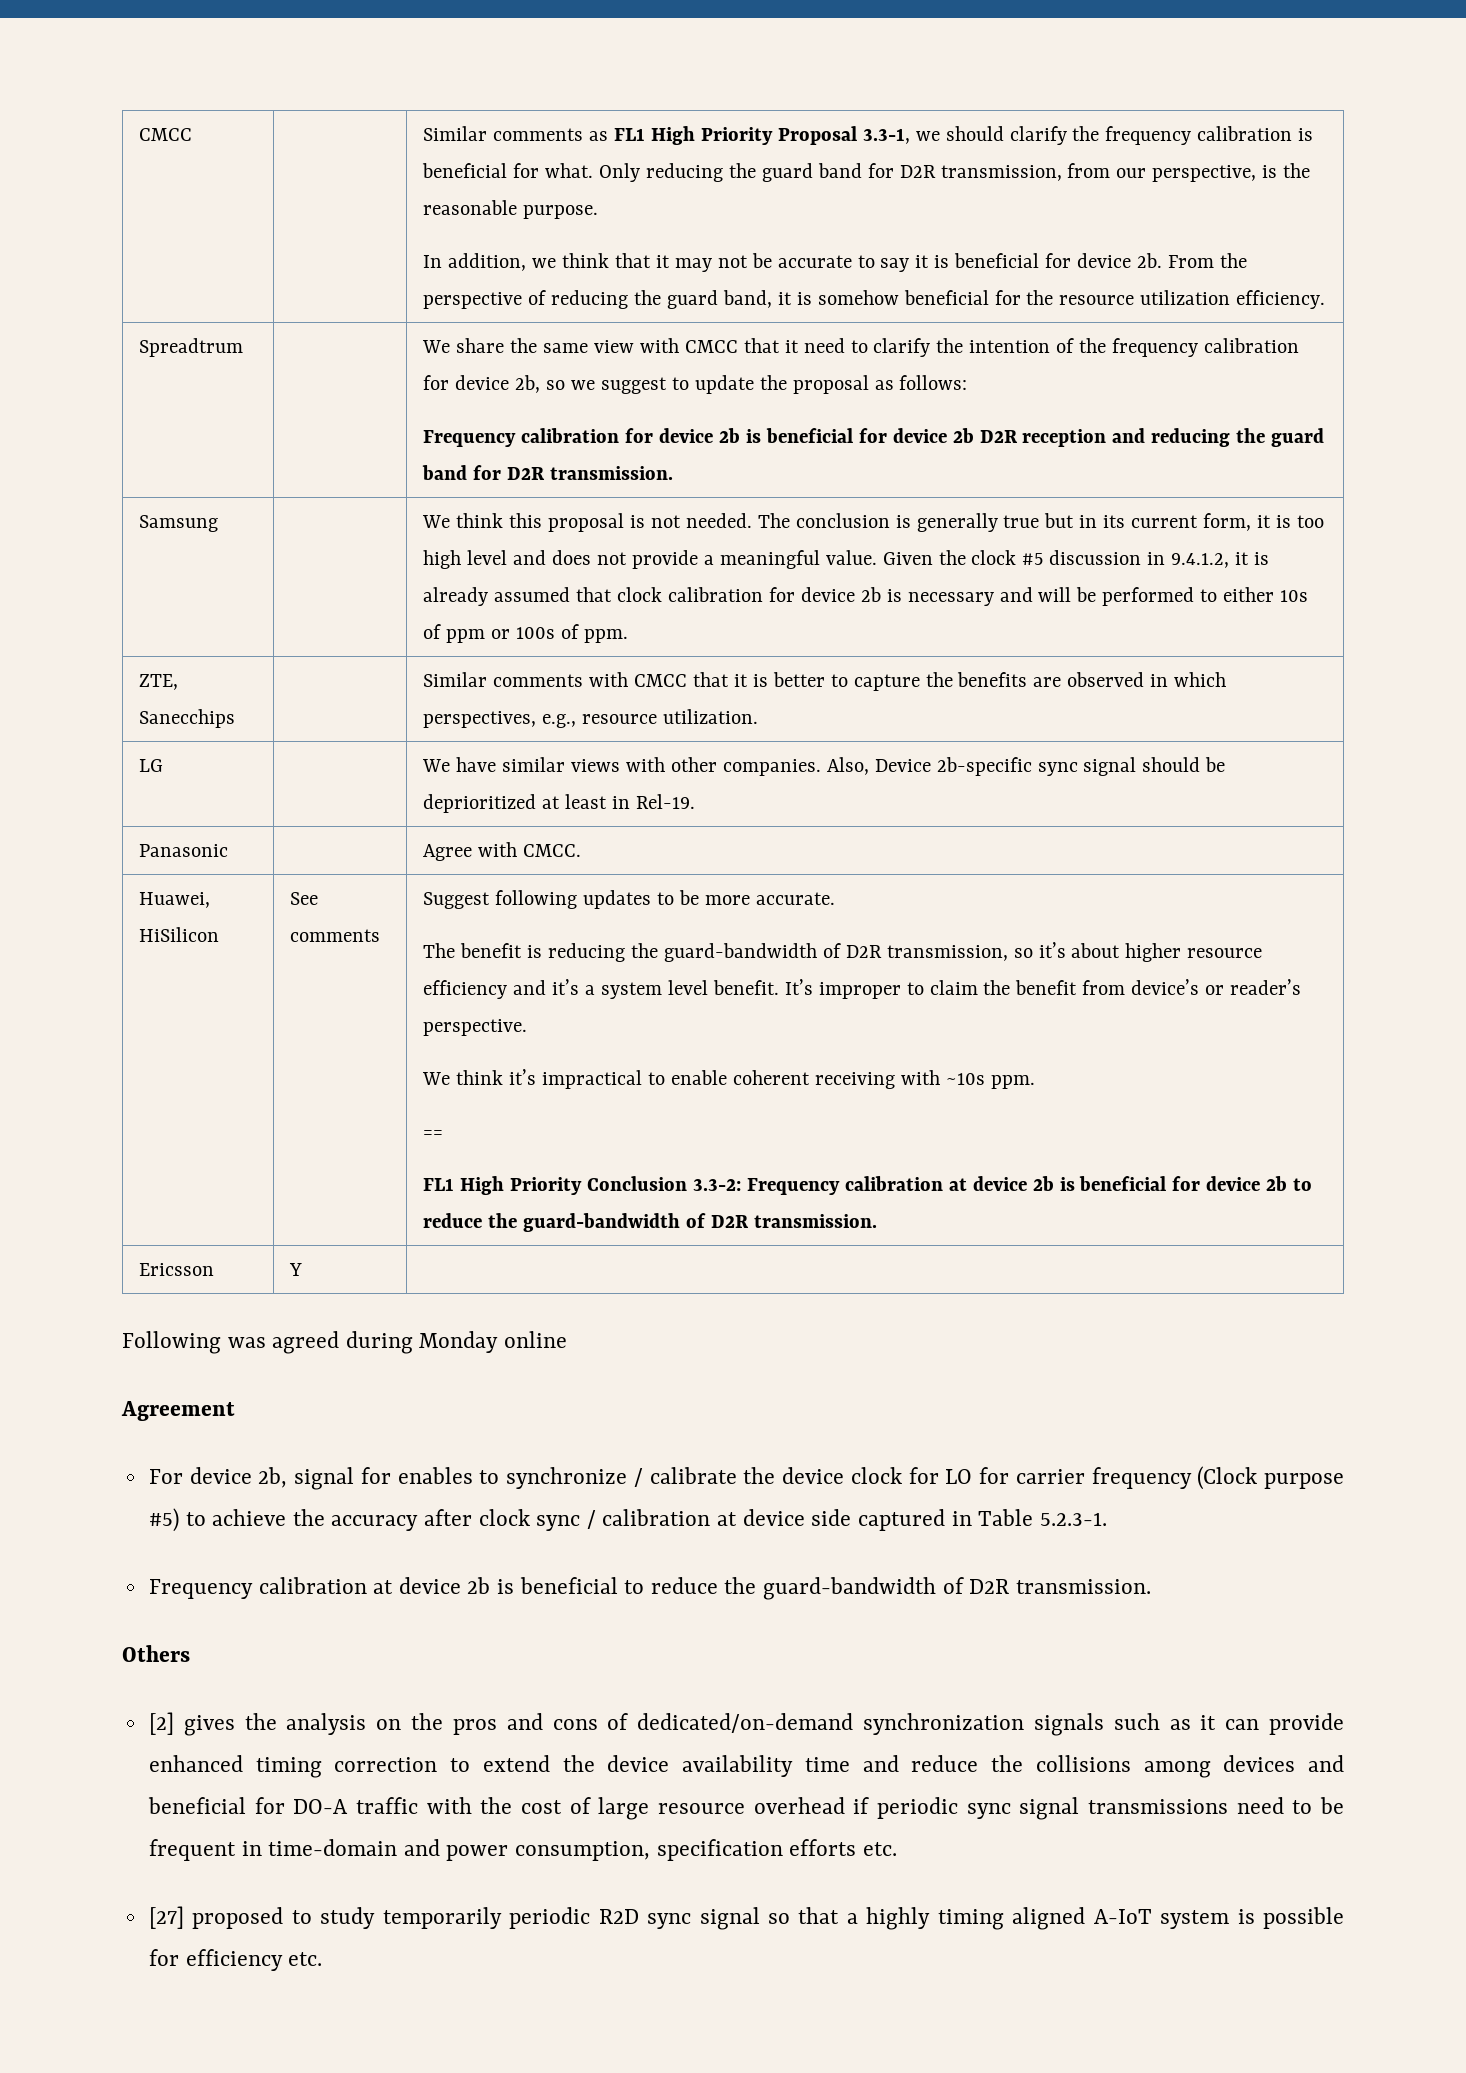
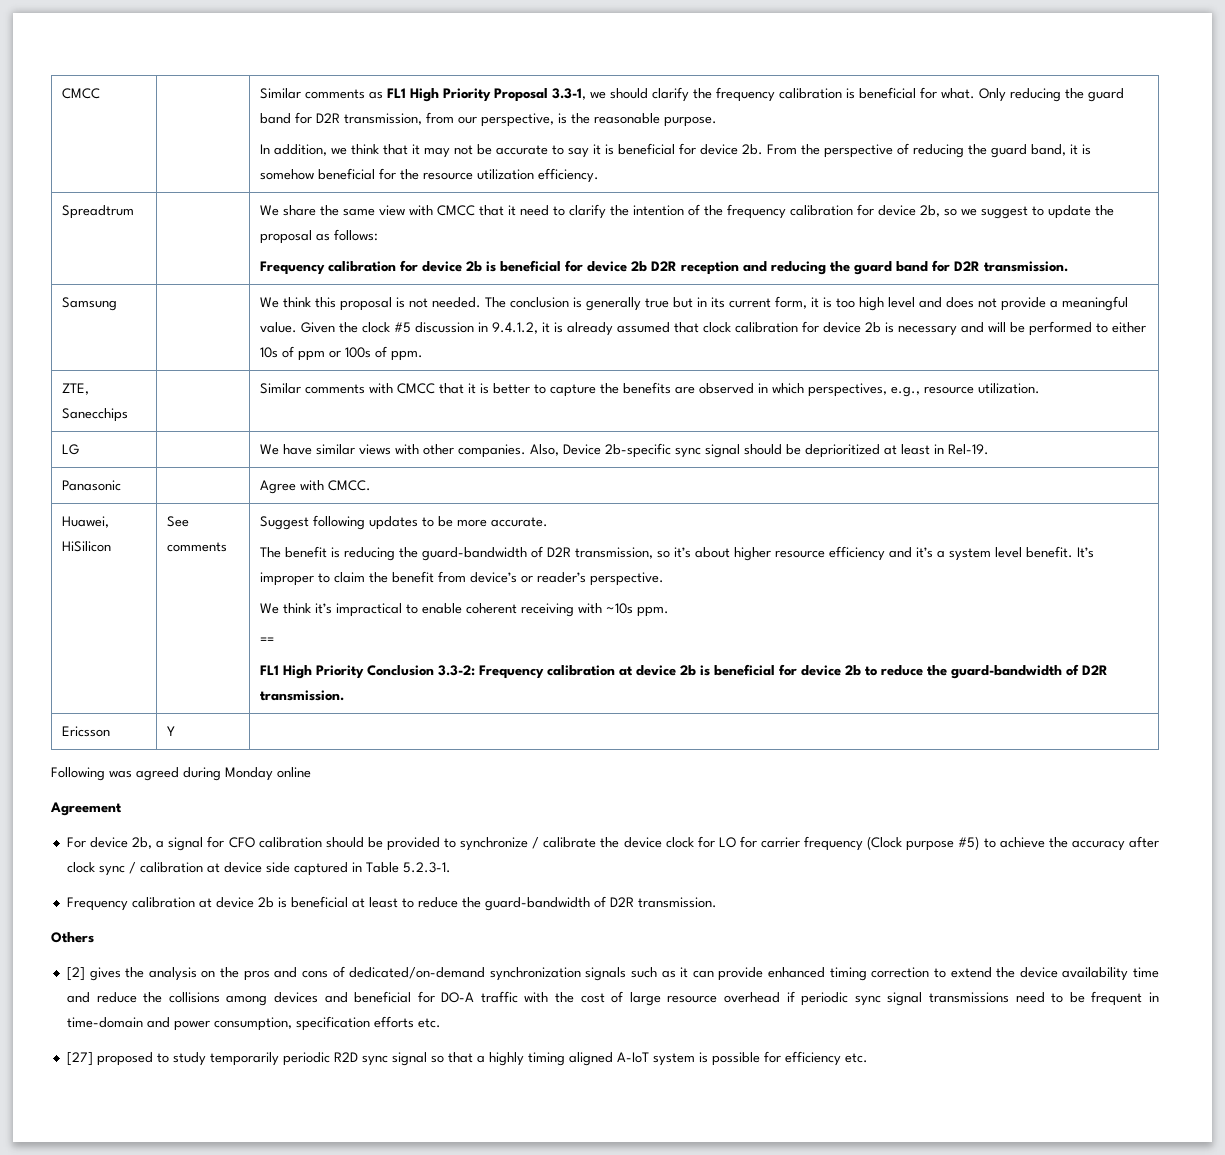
- For device 2b, signal for enables to synchronize / calibrate the device clock for LO for carrier frequency (Clock purpose #5) to achieve the accuracy after clock sync / calibration at device side captured in Table 5.2.3-1.
+ For device 2b, a signal for CFO calibration should be provided to synchronize / calibrate the device clock for LO for carrier frequency (Clock purpose #5) to achieve the accuracy after clock sync / calibration at device side captured in Table 5.2.3-1.
- Frequency calibration at device 2b is beneficial to reduce the guard-bandwidth of D2R transmission.
+ Frequency calibration at device 2b is beneficial at least to reduce the guard-bandwidth of D2R transmission.

